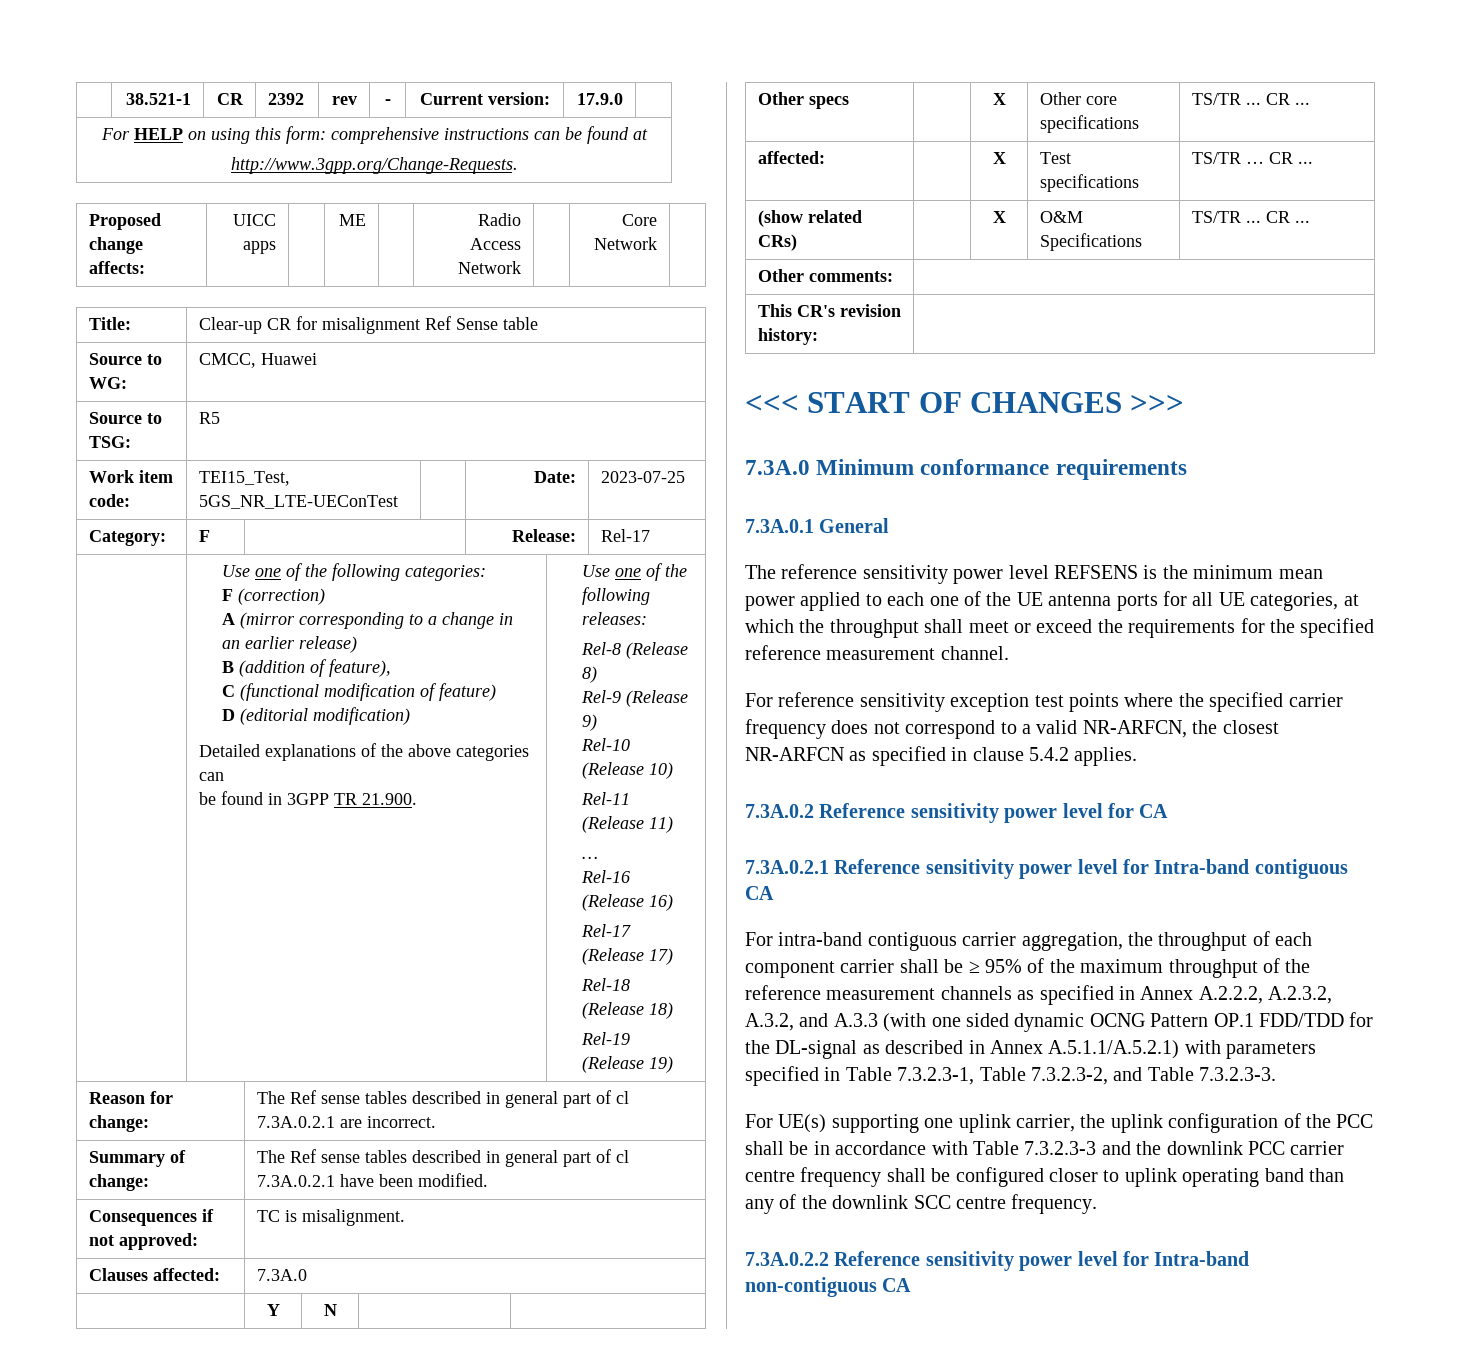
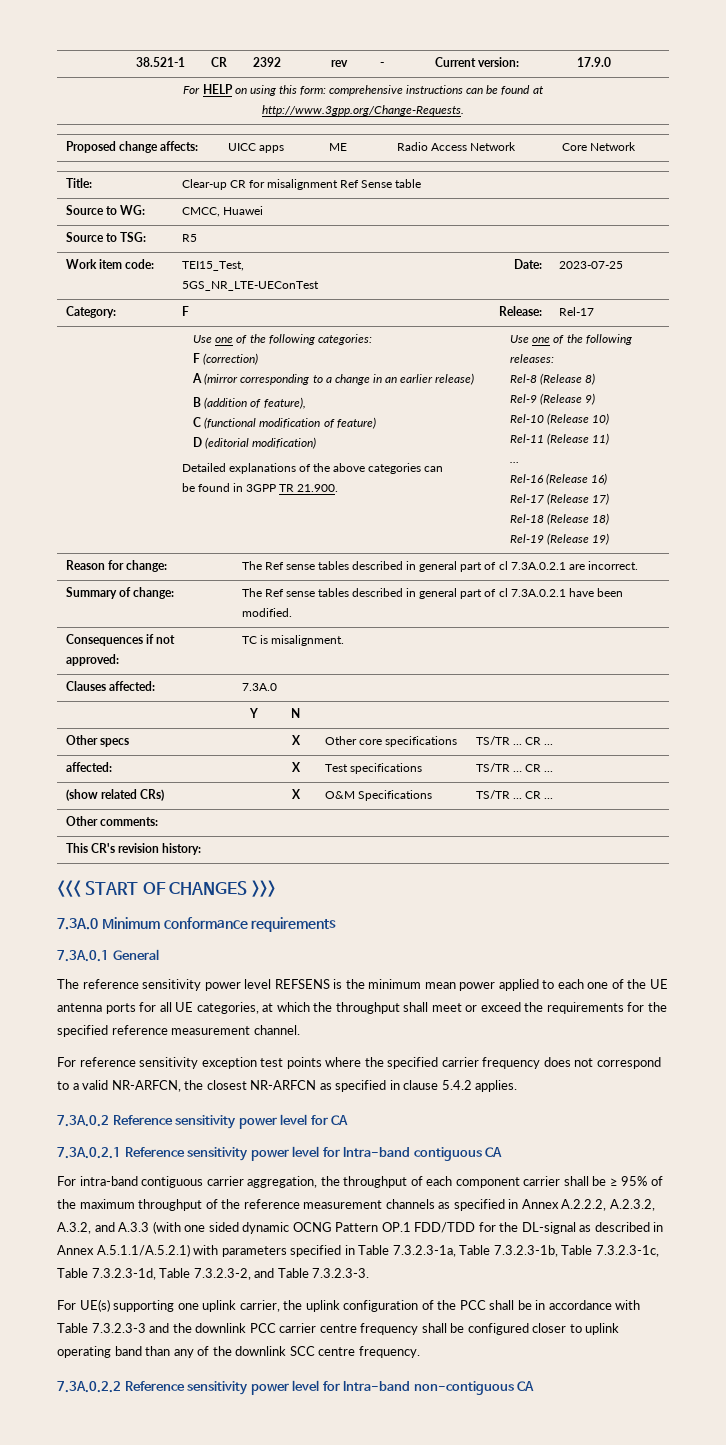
- For intra-band contiguous carrier aggregation, the throughput of each component carrier shall be ≥ 95% of the maximum throughput of the reference measurement channels as specified in Annex A.2.2.2, A.2.3.2, A.3.2, and A.3.3 (with one sided dynamic OCNG Pattern OP.1 FDD/TDD for the DL-signal as described in Annex A.5.1.1/A.5.2.1) with parameters specified in Table 7.3.2.3-1, Table 7.3.2.3-2, and Table 7.3.2.3-3.
+ For intra-band contiguous carrier aggregation, the throughput of each component carrier shall be ≥ 95% of the maximum throughput of the reference measurement channels as specified in Annex A.2.2.2, A.2.3.2, A.3.2, and A.3.3 (with one sided dynamic OCNG Pattern OP.1 FDD/TDD for the DL-signal as described in Annex A.5.1.1/A.5.2.1) with parameters specified in Table 7.3.2.3-1a, Table 7.3.2.3-1b, Table 7.3.2.3-1c, Table 7.3.2.3-1d, Table 7.3.2.3-2, and Table 7.3.2.3-3.

